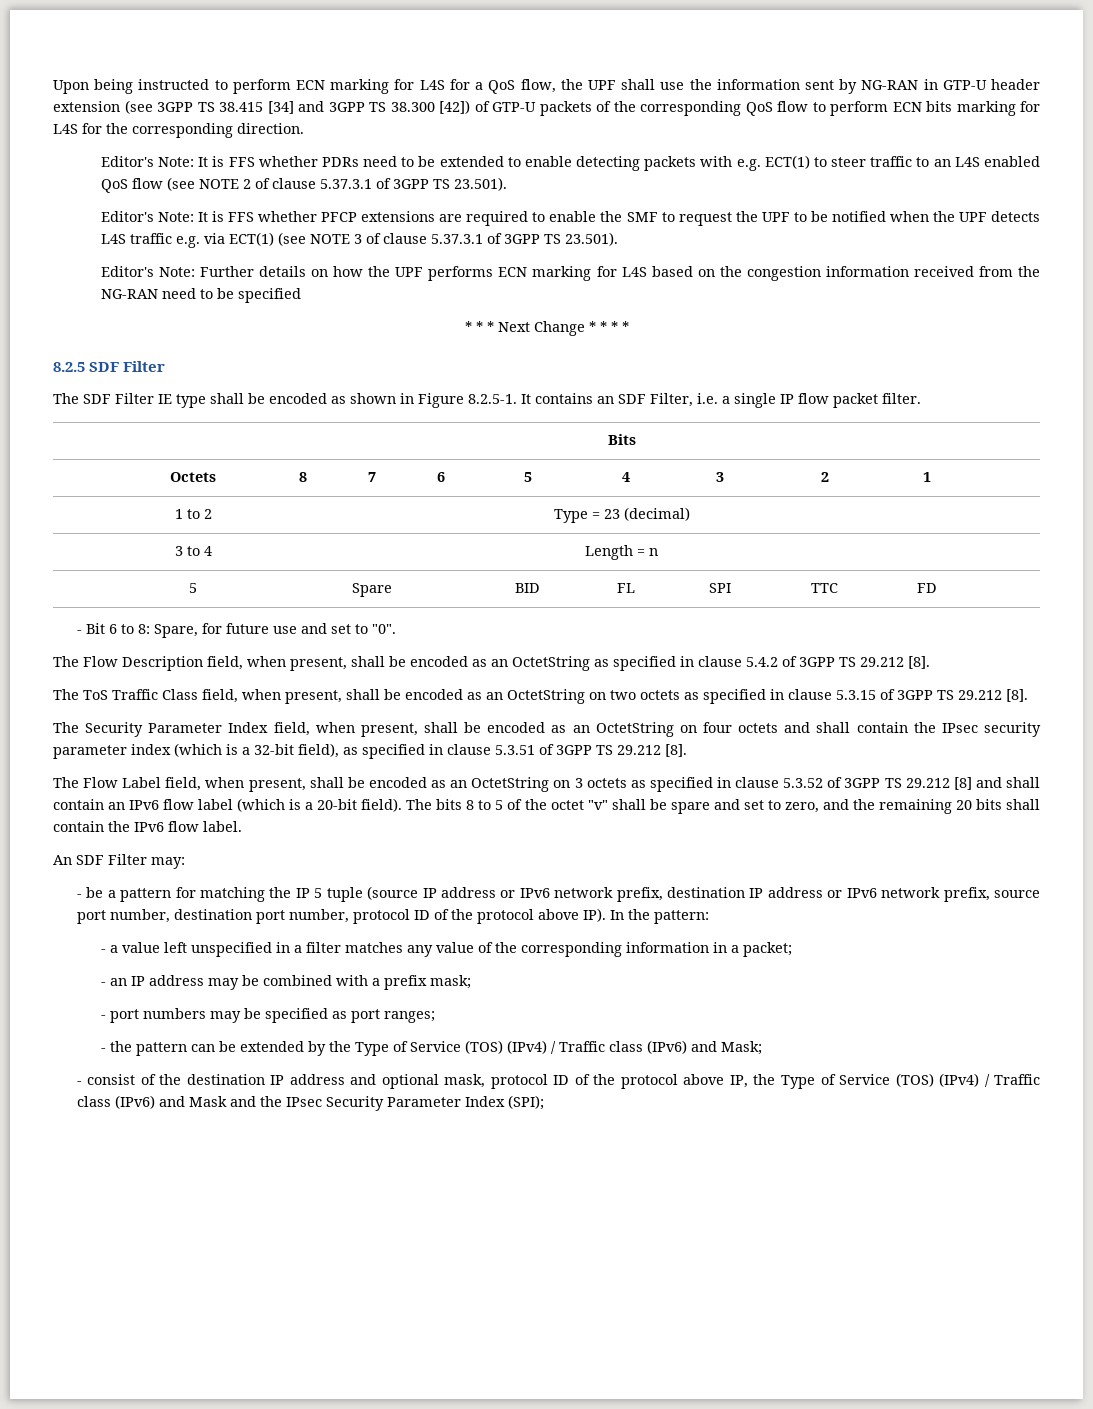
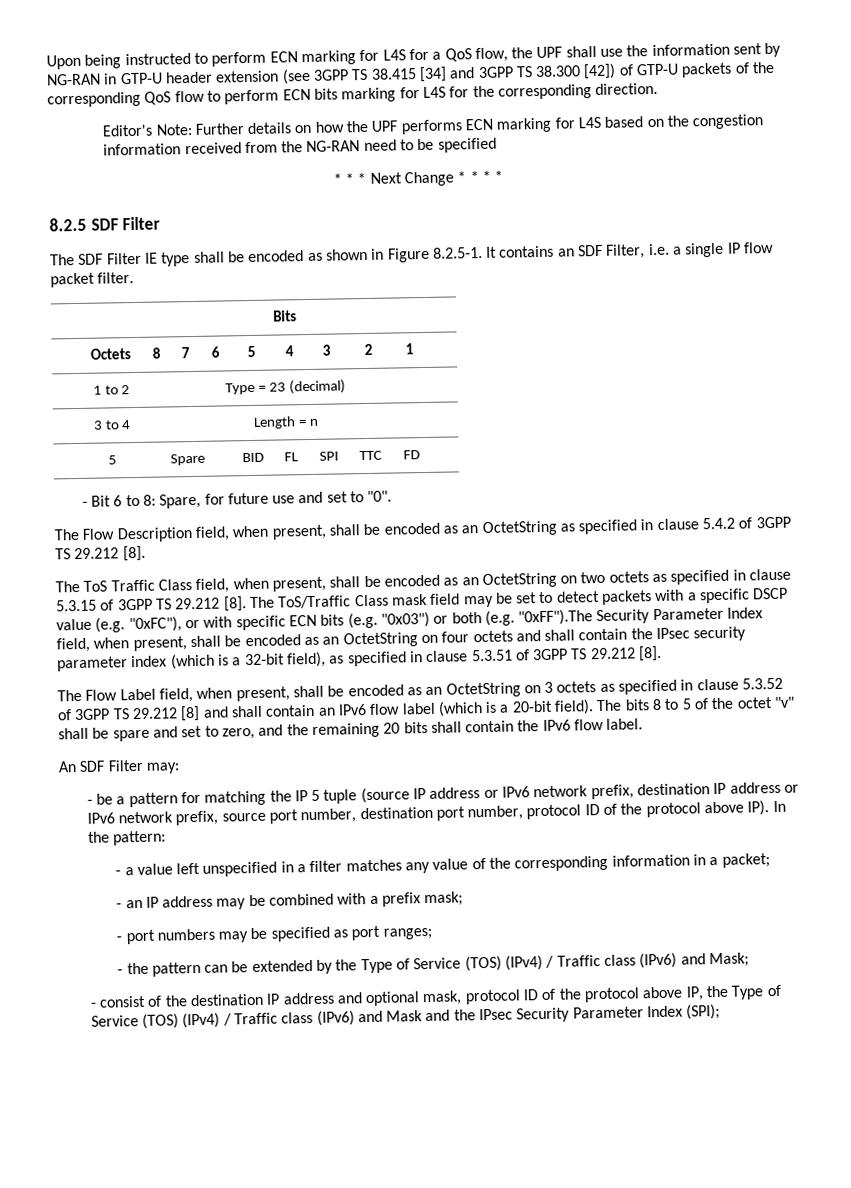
- Editor's Note: It is FFS whether PDRs need to be extended to enable detecting packets with e.g. ECT(1) to steer traffic to an L4S enabled QoS flow (see NOTE 2 of clause 5.37.3.1 of 3GPP TS 23.501).
- Editor's Note: It is FFS whether PFCP extensions are required to enable the SMF to request the UPF to be notified when the UPF detects L4S traffic e.g. via ECT(1) (see NOTE 3 of clause 5.37.3.1 of 3GPP TS 23.501).
- The ToS Traffic Class field, when present, shall be encoded as an OctetString on two octets as specified in clause 5.3.15 of 3GPP TS 29.212 [8].
- The Security Parameter Index field, when present, shall be encoded as an OctetString on four octets and shall contain the IPsec security parameter index (which is a 32-bit field), as specified in clause 5.3.51 of 3GPP TS 29.212 [8].
+ The ToS Traffic Class field, when present, shall be encoded as an OctetString on two octets as specified in clause 5.3.15 of 3GPP TS 29.212 [8]. The ToS/Traffic Class mask field may be set to detect packets with a specific DSCP value (e.g. "0xFC"), or with specific ECN bits (e.g. "0x03") or both (e.g. "0xFF").The Security Parameter Index field, when present, shall be encoded as an OctetString on four octets and shall contain the IPsec security parameter index (which is a 32-bit field), as specified in clause 5.3.51 of 3GPP TS 29.212 [8].

